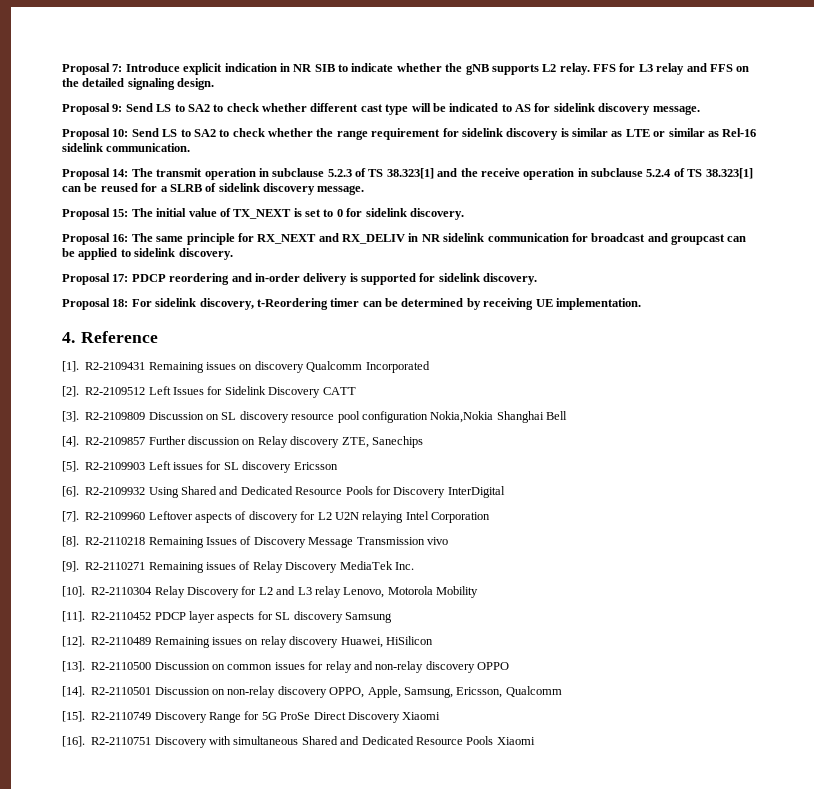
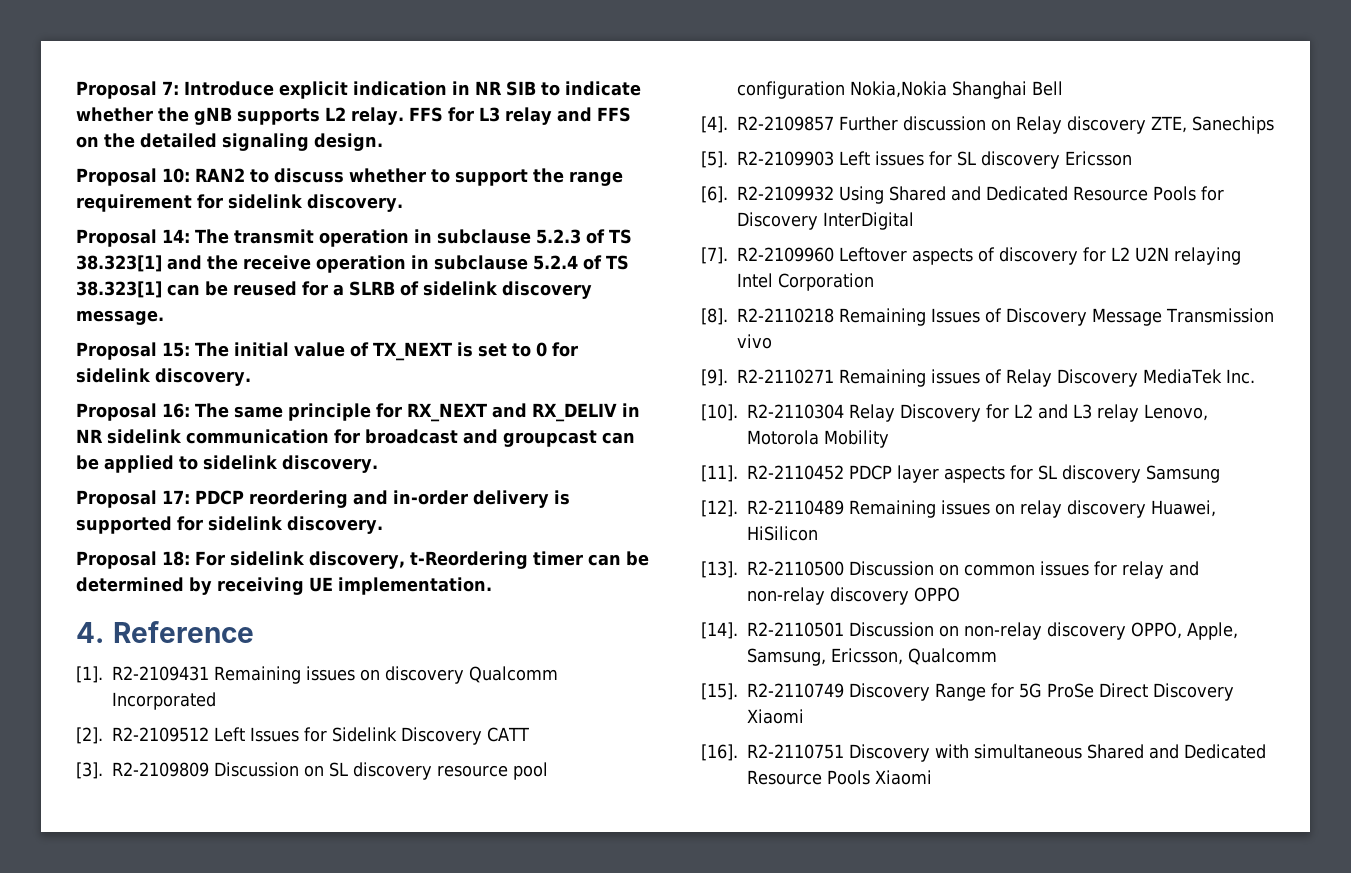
- Proposal 9: Send LS to SA2 to check whether different cast type will be indicated to AS for sidelink discovery message.
- Proposal 10: Send LS to SA2 to check whether the range requirement for sidelink discovery is similar as LTE or similar as Rel-16 sidelink communication.
+ Proposal 10: RAN2 to discuss whether to support the range requirement for sidelink discovery.

